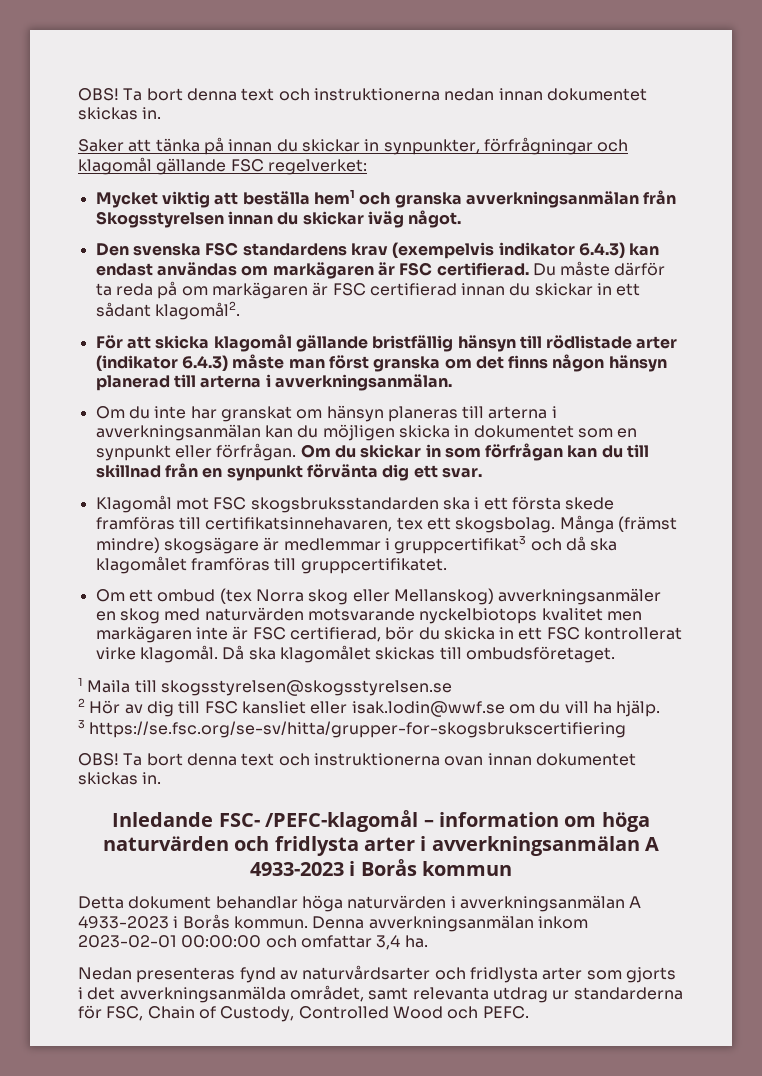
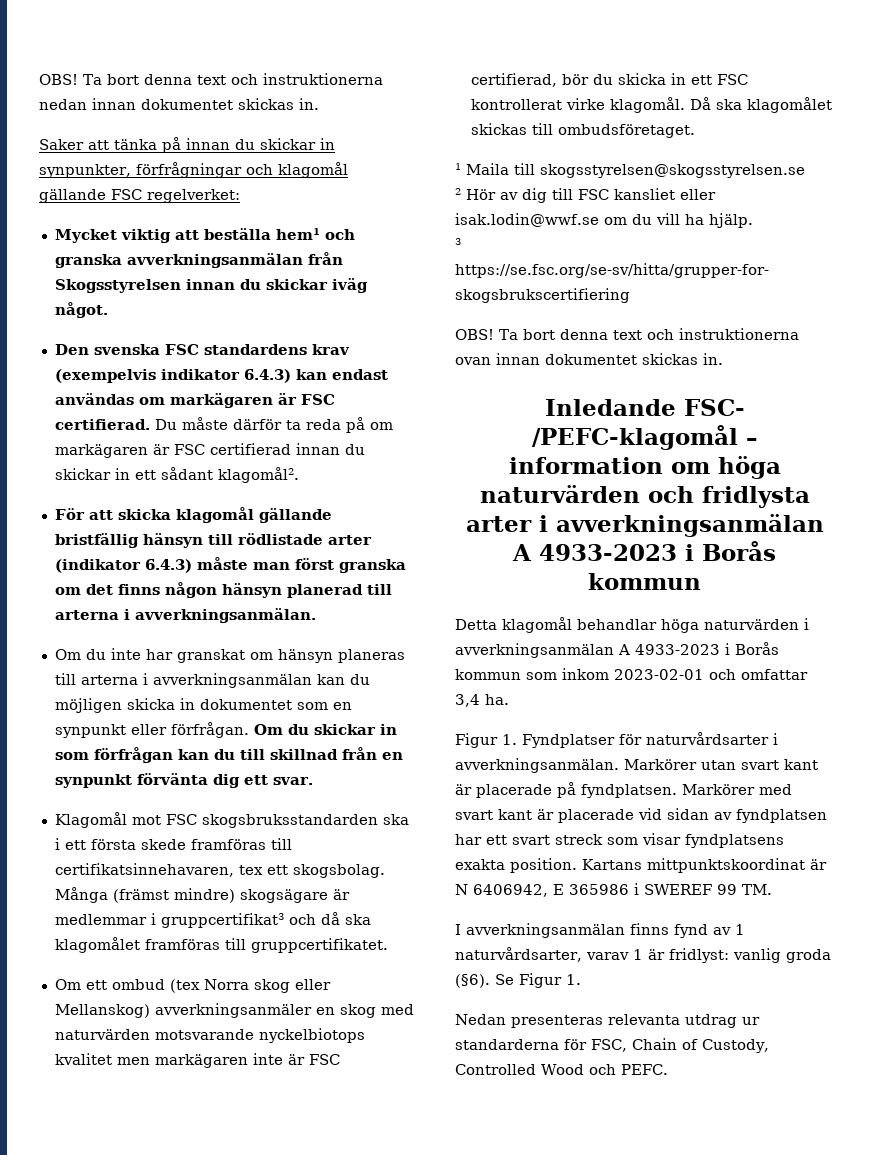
- Detta dokument behandlar höga naturvärden i avverkningsanmälan A 4933-2023 i Borås kommun. Denna avverkningsanmälan inkom 2023-02-01 00:00:00 och omfattar 3,4 ha.
+ Detta klagomål behandlar höga naturvärden i avverkningsanmälan A 4933-2023 i Borås kommun som inkom 2023-02-01 och omfattar 3,4 ha.
- Nedan presenteras fynd av naturvårdsarter och fridlysta arter som gjorts i det avverkningsanmälda området, samt relevanta utdrag ur standarderna för FSC, Chain of Custody, Controlled Wood och PEFC.
+ Figur 1. Fyndplatser för naturvårdsarter i avverkningsanmälan. Markörer utan svart kant är placerade på fyndplatsen. Markörer med svart kant är placerade vid sidan av fyndplatsen har ett svart streck som visar fyndplatsens exakta position. Kartans mittpunktskoordinat är N 6406942, E 365986 i SWEREF 99 TM.
+ I avverkningsanmälan finns fynd av 1 naturvårdsarter, varav 1 är fridlyst: vanlig groda (§6). Se Figur 1.
+ Nedan presenteras relevanta utdrag ur standarderna för FSC, Chain of Custody, Controlled Wood och PEFC.

